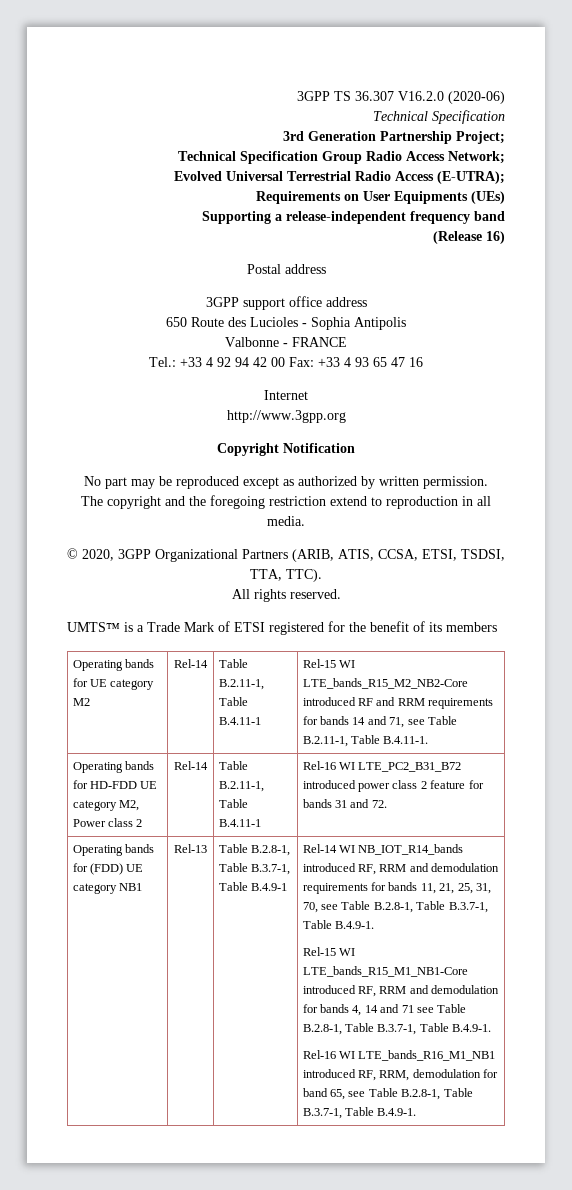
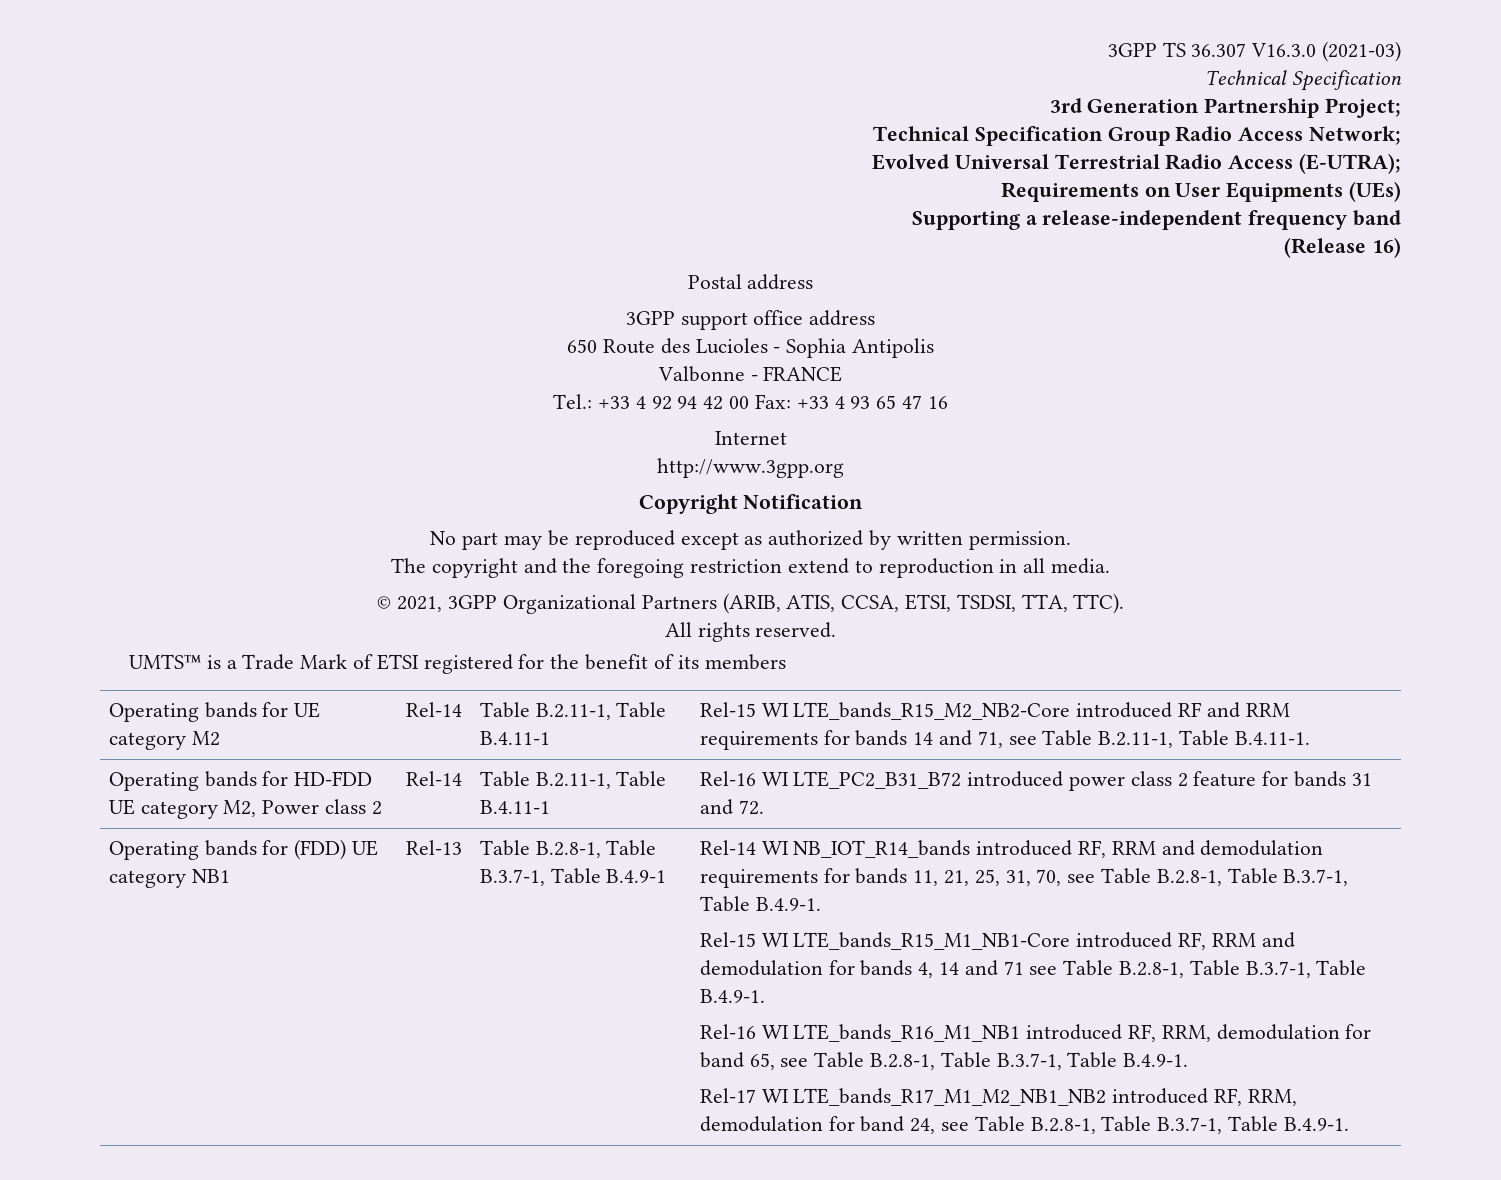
- 3GPP TS 36.307 V16.2.0 (2020-06)
+ 3GPP TS 36.307 V16.3.0 (2021-03)
- © 2020, 3GPP Organizational Partners (ARIB, ATIS, CCSA, ETSI, TSDSI, TTA, TTC).
+ © 2021, 3GPP Organizational Partners (ARIB, ATIS, CCSA, ETSI, TSDSI, TTA, TTC).
+ Rel-17 WI LTE_bands_R17_M1_M2_NB1_NB2 introduced RF, RRM, demodulation for band 24, see Table B.2.8-1, Table B.3.7-1, Table B.4.9-1.

